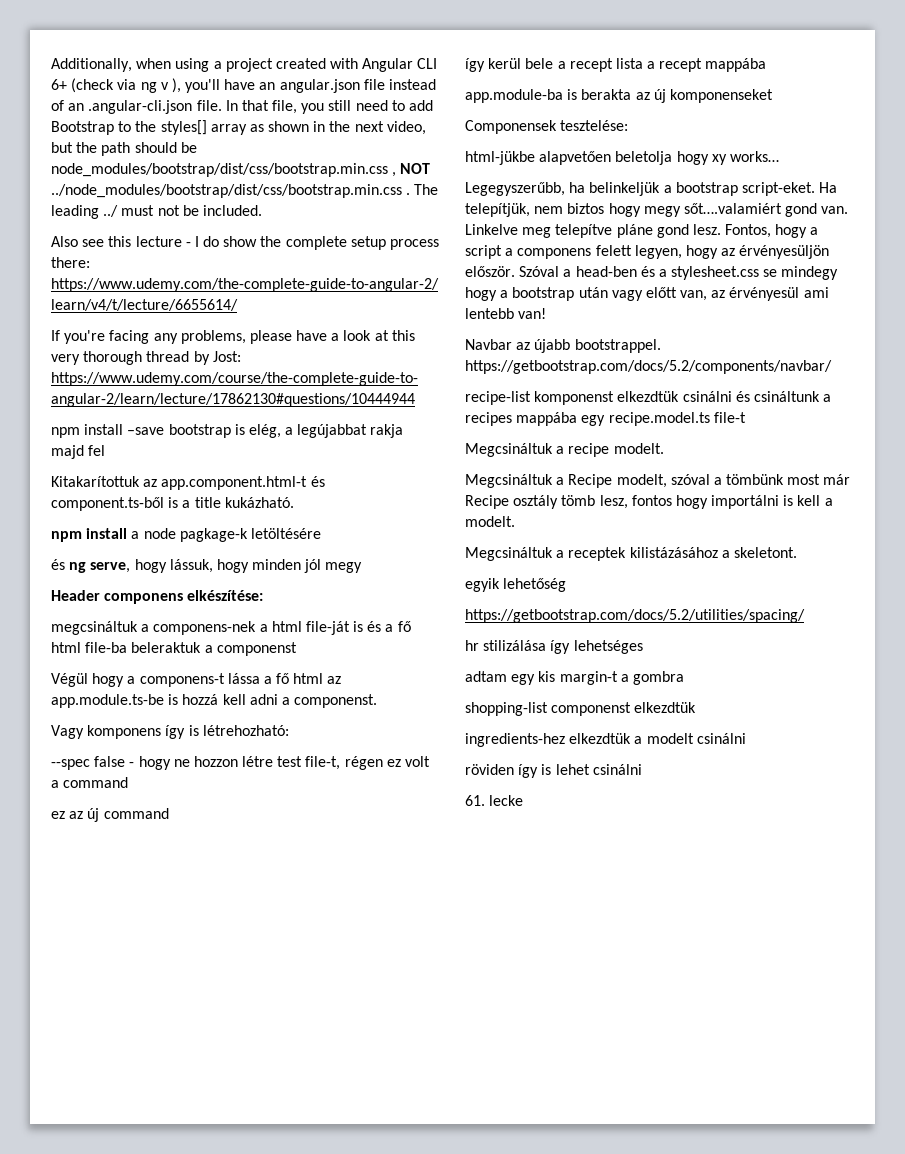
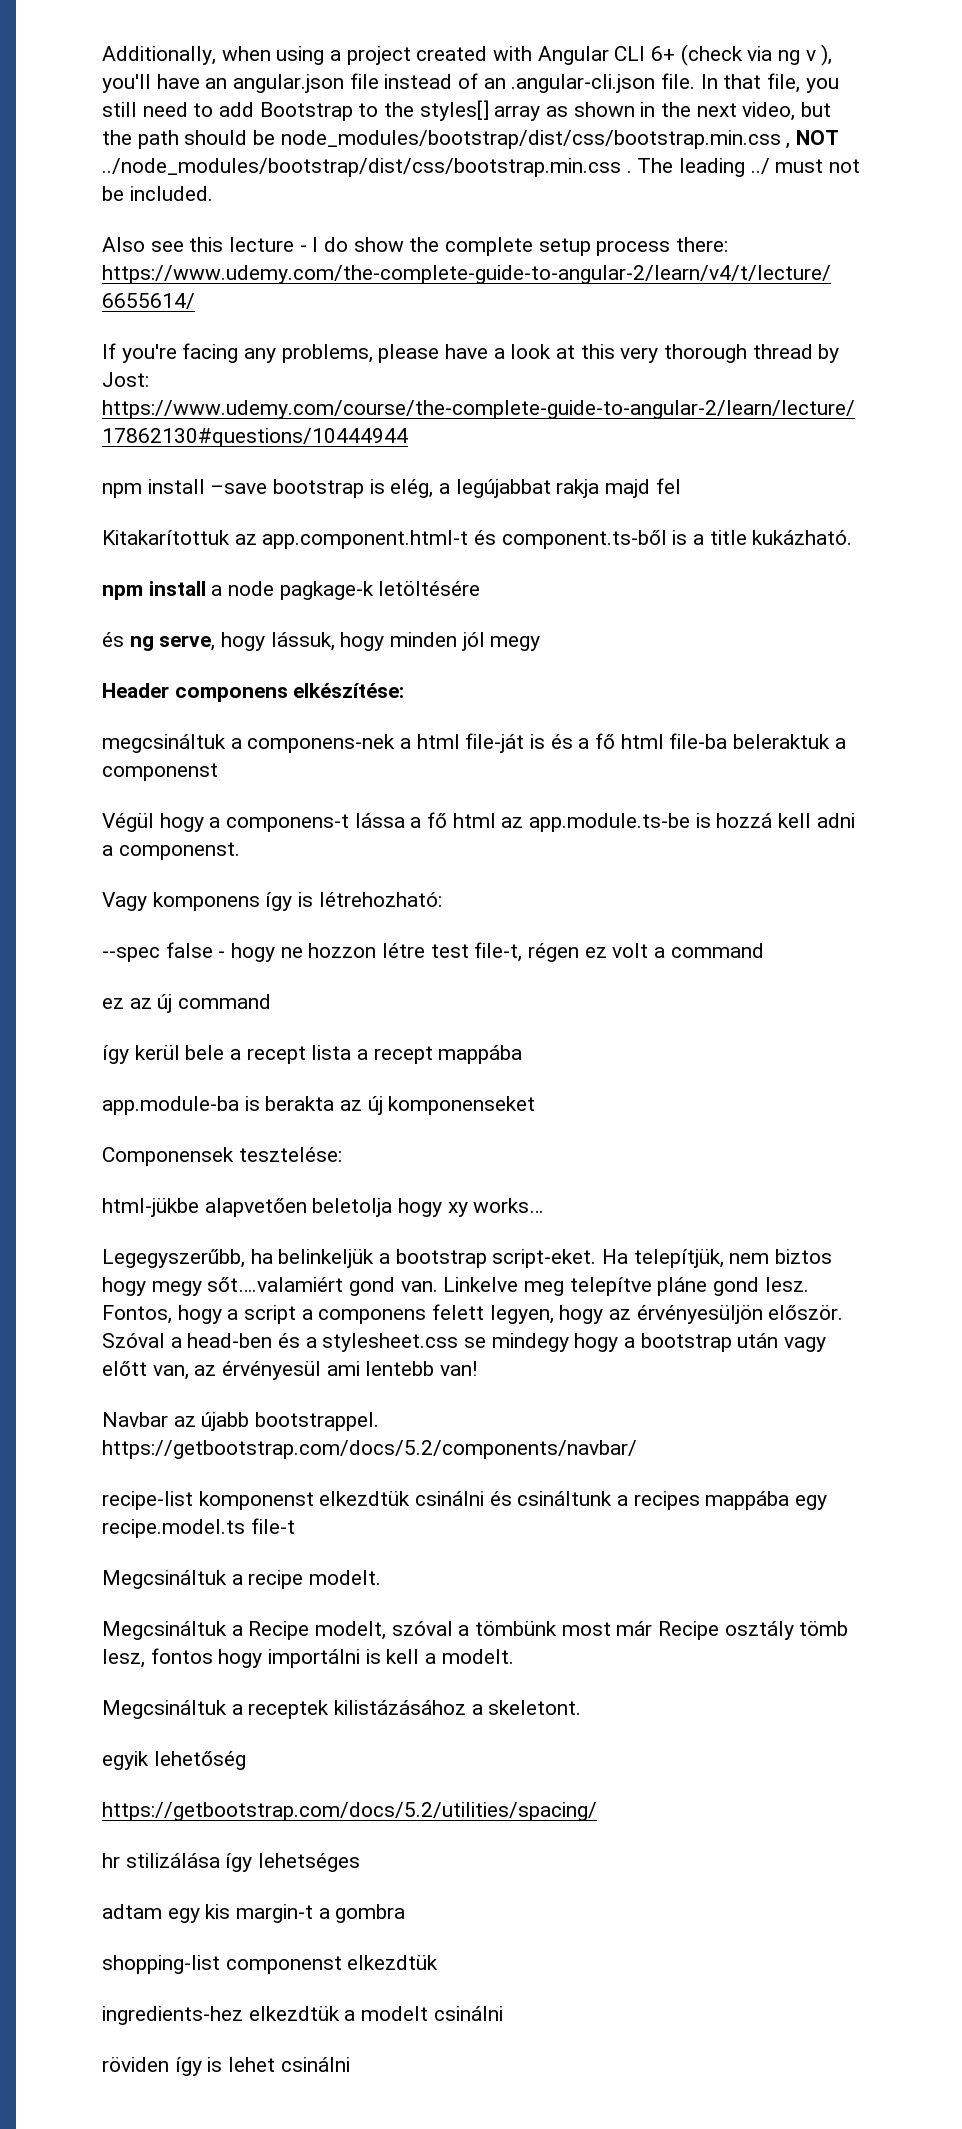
- 61. lecke

